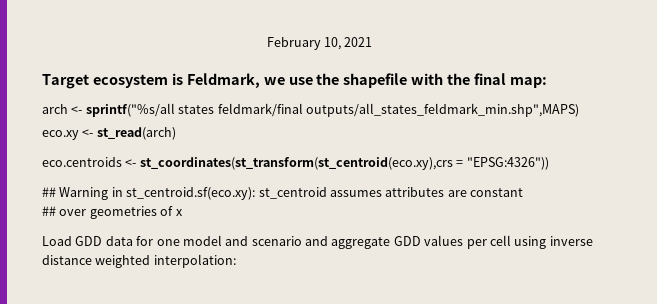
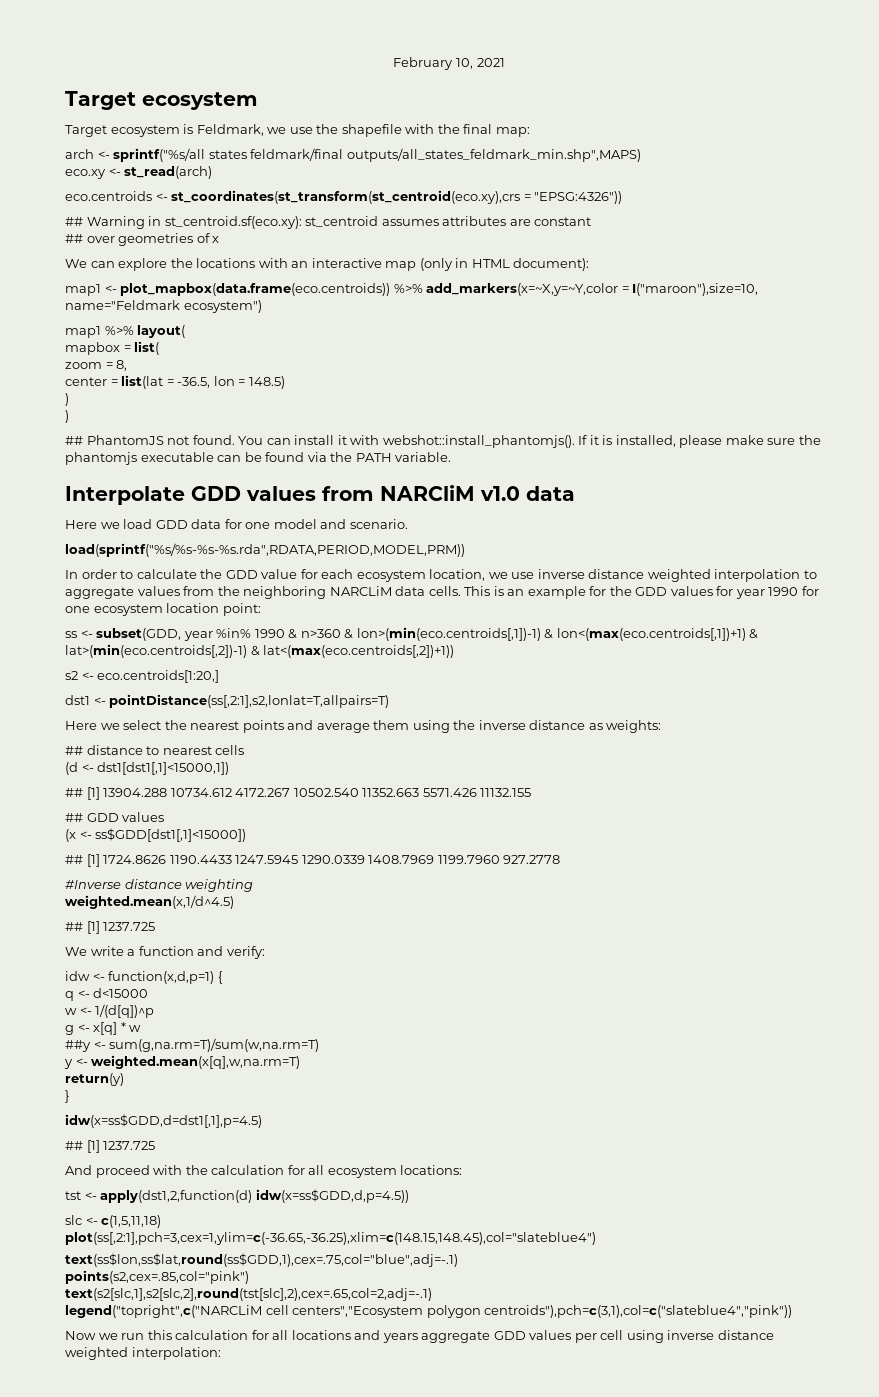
  February 10, 2021
+ Target ecosystem
- Load GDD data for one model and scenario and aggregate GDD values per cell using inverse distance weighted interpolation:
+ We can explore the locations with an interactive map (only in HTML document):
+ map1 <- plot_mapbox(data.frame(eco.centroids)) %>% add_markers(x=~X,y=~Y,color = I("maroon"),size=10, name="Feldmark ecosystem")
+ map1 %>% layout(
+ mapbox = list(
+ zoom = 8,
+ center = list(lat = -36.5, lon = 148.5)
+ )
+ )
+ ## PhantomJS not found. You can install it with webshot::install_phantomjs(). If it is installed, please make sure the phantomjs executable can be found via the PATH variable.
+ Interpolate GDD values from NARCliM v1.0 data
+ Here we load GDD data for one model and scenario.
+ load(sprintf("%s/%s-%s-%s.rda",RDATA,PERIOD,MODEL,PRM))
+ In order to calculate the GDD value for each ecosystem location, we use inverse distance weighted interpolation to aggregate values from the neighboring NARCLiM data cells. This is an example for the GDD values for year 1990 for one ecosystem location point:
+ ss <- subset(GDD, year %in% 1990 & n>360 & lon>(min(eco.centroids[,1])-1) & lon<(max(eco.centroids[,1])+1) & lat>(min(eco.centroids[,2])-1) & lat<(max(eco.centroids[,2])+1))
+ s2 <- eco.centroids[1:20,]
+ dst1 <- pointDistance(ss[,2:1],s2,lonlat=T,allpairs=T)
+ Here we select the nearest points and average them using the inverse distance as weights:
+ ## distance to nearest cells
+ (d <- dst1[dst1[,1]<15000,1])
+ ## [1] 13904.288 10734.612 4172.267 10502.540 11352.663 5571.426 11132.155
+ ## GDD values
+ (x <- ss$GDD[dst1[,1]<15000])
+ ## [1] 1724.8626 1190.4433 1247.5945 1290.0339 1408.7969 1199.7960 927.2778
+ #Inverse distance weighting
+ weighted.mean(x,1/d^4.5)
+ ## [1] 1237.725
+ We write a function and verify:
+ idw <- function(x,d,p=1) {
+ q <- d<15000
+ w <- 1/(d[q])^p
+ g <- x[q] * w
+ ##y <- sum(g,na.rm=T)/sum(w,na.rm=T)
+ y <- weighted.mean(x[q],w,na.rm=T)
+ return(y)
+ }
+ idw(x=ss$GDD,d=dst1[,1],p=4.5)
+ ## [1] 1237.725
+ And proceed with the calculation for all ecosystem locations:
+ tst <- apply(dst1,2,function(d) idw(x=ss$GDD,d,p=4.5))
+ slc <- c(1,5,11,18)
+ plot(ss[,2:1],pch=3,cex=1,ylim=c(-36.65,-36.25),xlim=c(148.15,148.45),col="slateblue4")
+ text(ss$lon,ss$lat,round(ss$GDD,1),cex=.75,col="blue",adj=-.1)
+ points(s2,cex=.85,col="pink")
+ text(s2[slc,1],s2[slc,2],round(tst[slc],2),cex=.65,col=2,adj=-.1)
+ legend("topright",c("NARCLiM cell centers","Ecosystem polygon centroids"),pch=c(3,1),col=c("slateblue4","pink"))
+ Now we run this calculation for all locations and years aggregate GDD values per cell using inverse distance weighted interpolation:

